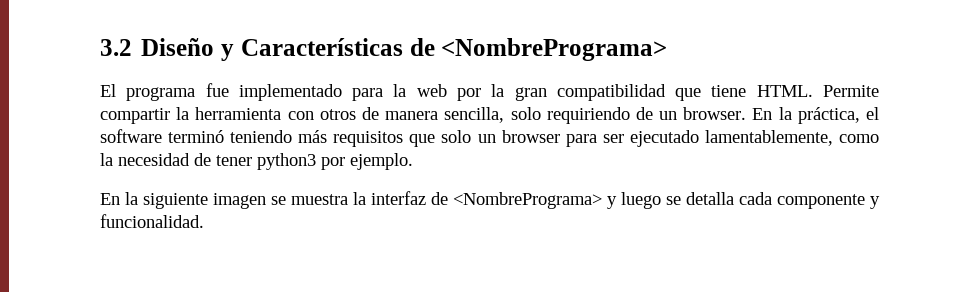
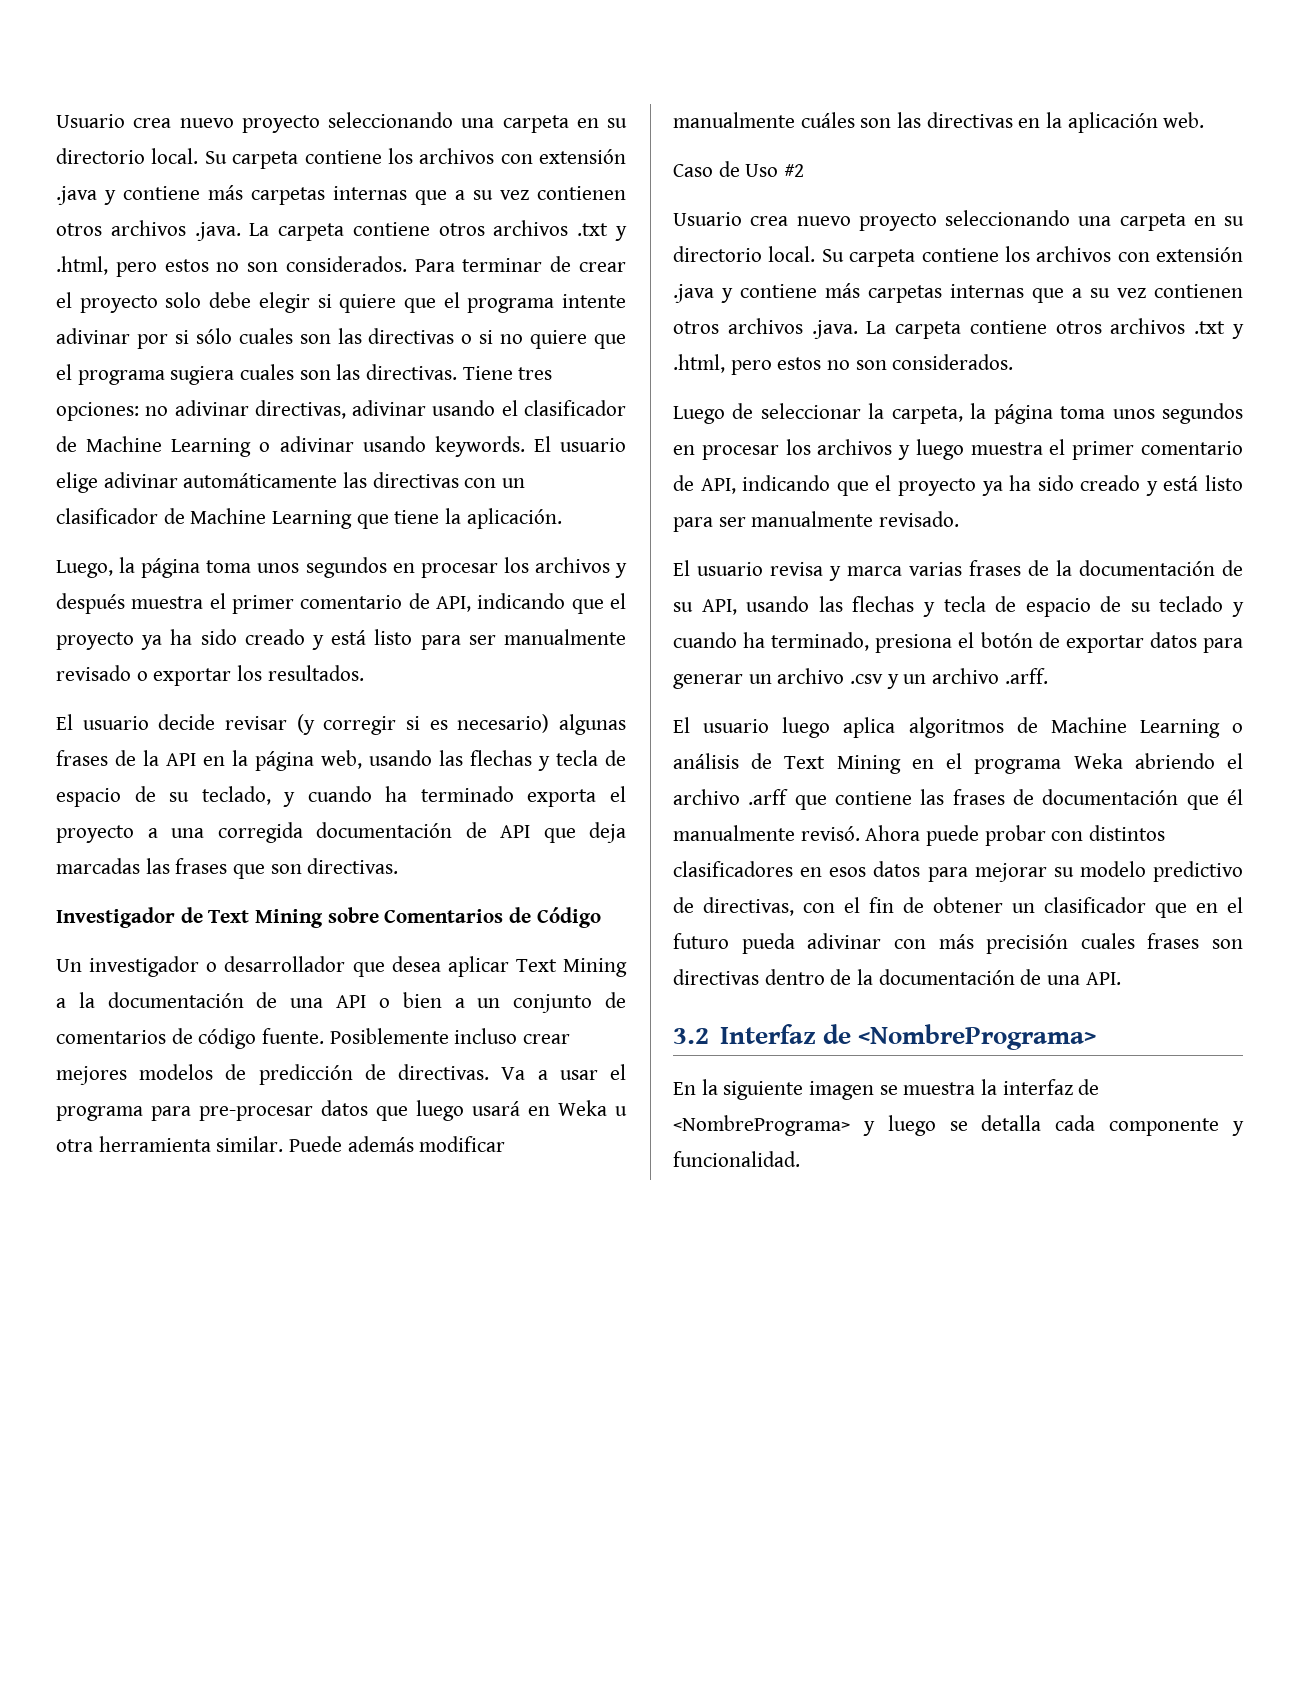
- 3.2 Diseño y Características de <NombrePrograma>
- El programa fue implementado para la web por la gran compatibilidad que tiene HTML. Permite compartir la herramienta con otros de manera sencilla, solo requiriendo de un browser. En la práctica, el software terminó teniendo más requisitos que solo un browser para ser ejecutado lamentablemente, como la necesidad de tener python3 por ejemplo.
+ Usuario crea nuevo proyecto seleccionando una carpeta en su directorio local. Su carpeta contiene los archivos con extensión .java y contiene más carpetas internas que a su vez contienen otros archivos .java. La carpeta contiene otros archivos .txt y .html, pero estos no son considerados. Para terminar de crear el proyecto solo debe elegir si quiere que el programa intente adivinar por si sólo cuales son las directivas o si no quiere que el programa sugiera cuales son las directivas. Tiene tres opciones: no adivinar directivas, adivinar usando el clasificador de Machine Learning o adivinar usando keywords. El usuario elige adivinar automáticamente las directivas con un clasificador de Machine Learning que tiene la aplicación.
+ Luego, la página toma unos segundos en procesar los archivos y después muestra el primer comentario de API, indicando que el proyecto ya ha sido creado y está listo para ser manualmente revisado o exportar los resultados.
+ El usuario decide revisar (y corregir si es necesario) algunas frases de la API en la página web, usando las flechas y tecla de espacio de su teclado, y cuando ha terminado exporta el proyecto a una corregida documentación de API que deja marcadas las frases que son directivas.
+ Investigador de Text Mining sobre Comentarios de Código
+ Un investigador o desarrollador que desea aplicar Text Mining a la documentación de una API o bien a un conjunto de comentarios de código fuente. Posiblemente incluso crear mejores modelos de predicción de directivas. Va a usar el programa para pre-procesar datos que luego usará en Weka u otra herramienta similar. Puede además modificar manualmente cuáles son las directivas en la aplicación web.
+ Caso de Uso #2
+ Usuario crea nuevo proyecto seleccionando una carpeta en su directorio local. Su carpeta contiene los archivos con extensión .java y contiene más carpetas internas que a su vez contienen otros archivos .java. La carpeta contiene otros archivos .txt y .html, pero estos no son considerados.
+ Luego de seleccionar la carpeta, la página toma unos segundos en procesar los archivos y luego muestra el primer comentario de API, indicando que el proyecto ya ha sido creado y está listo para ser manualmente revisado.
+ El usuario revisa y marca varias frases de la documentación de su API, usando las flechas y tecla de espacio de su teclado y cuando ha terminado, presiona el botón de exportar datos para generar un archivo .csv y un archivo .arff.
+ El usuario luego aplica algoritmos de Machine Learning o análisis de Text Mining en el programa Weka abriendo el archivo .arff que contiene las frases de documentación que él manualmente revisó. Ahora puede probar con distintos clasificadores en esos datos para mejorar su modelo predictivo de directivas, con el fin de obtener un clasificador que en el futuro pueda adivinar con más precisión cuales frases son directivas dentro de la documentación de una API.
+ 3.2 Interfaz de <NombrePrograma>

